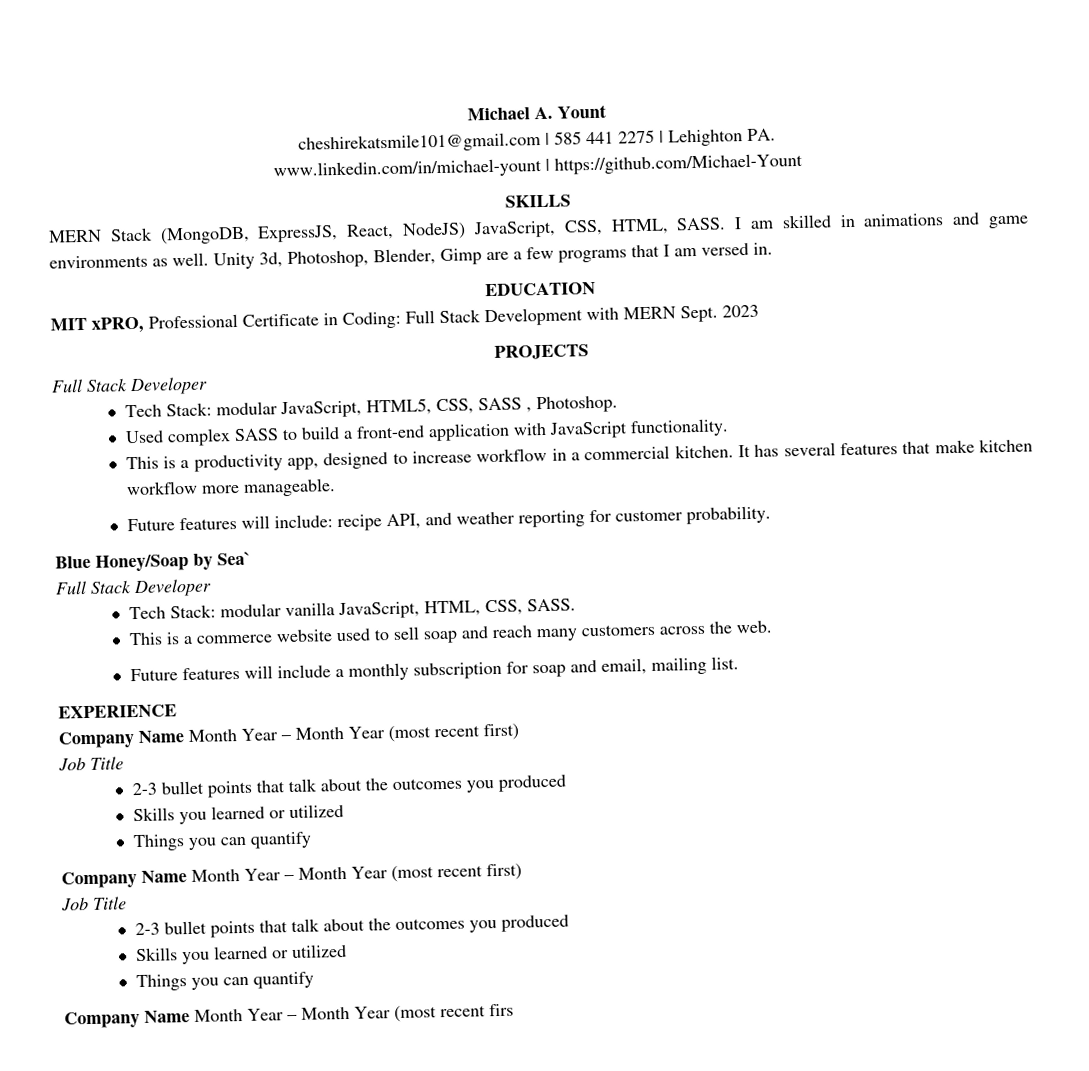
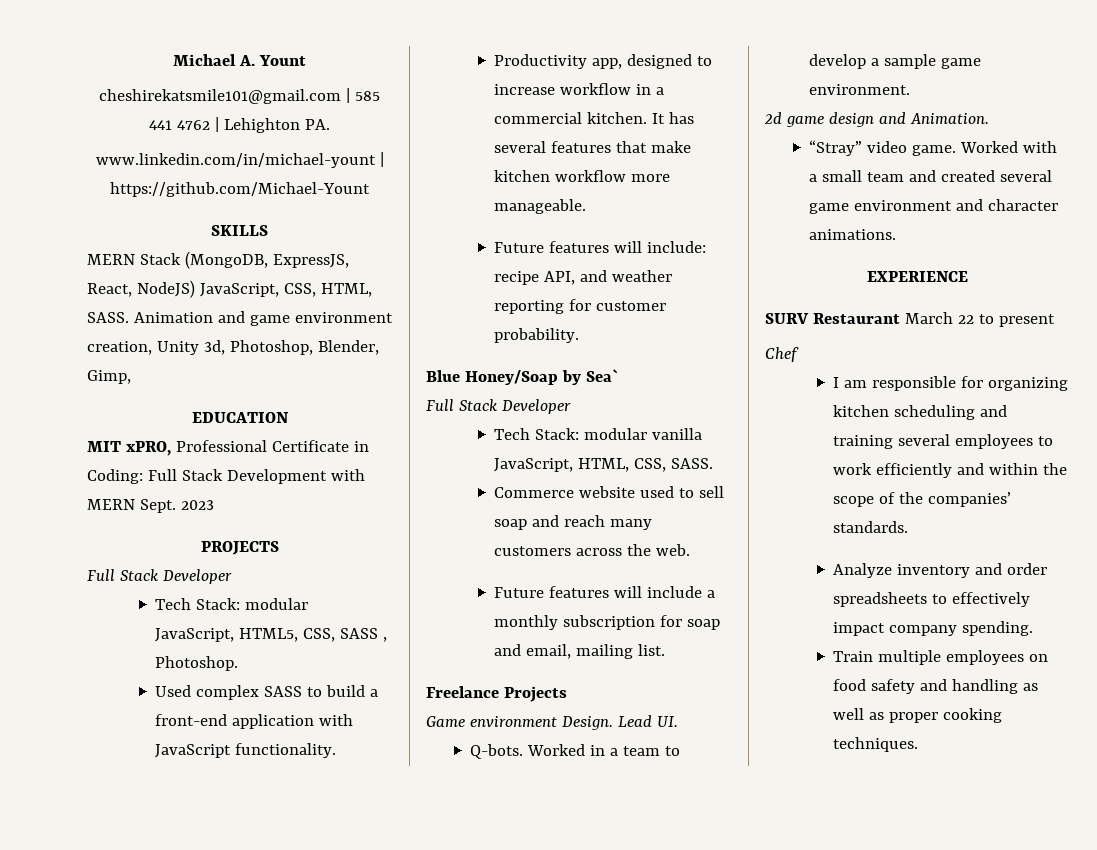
- cheshirekatsmile101@gmail.com | 585 441 2275 | Lehighton PA.
+ cheshirekatsmile101@gmail.com | 585 441 4762 | Lehighton PA.
- I am skilled in animations and game environments as well. Unity 3d, Photoshop, Blender, Gimp are a few programs that I am versed in.
+ Animation and game environment creation, Unity 3d, Photoshop, Blender, Gimp,
- This is a productivity app, designed to increase workflow in a commercial kitchen.
+ Productivity app, designed to increase workflow in a commercial kitchen.
- This is a commerce website used to sell soap and reach many customers across the web.
+ Commerce website used to sell soap and reach many customers across the web.
+ Freelance Projects
+ Game environment Design. Lead UI.
+ Q-bots. Worked in a team to develop a sample game environment.
+ 2d game design and Animation.
+ “Stray” video game. Worked with a small team and created several game environment and character animations.
  EXPERIENCE
- Company Name Month Year – Month Year (most recent first)
- Job Title
- 2-3 bullet points that talk about the outcomes you produced
- Skills you learned or utilized
- Things you can quantify
- Company Name Month Year – Month Year (most recent first)
- Job Title
- 2-3 bullet points that talk about the outcomes you produced
- Skills you learned or utilized
- Things you can quantify
- Company Name Month Year – Month Year (most recent firs
+ SURV Restaurant March 22 to present
+ Chef
+ I am responsible for organizing kitchen scheduling and training several employees to work efficiently and within the scope of the companies’ standards.
+ Analyze inventory and order spreadsheets to effectively impact company spending.
+ Train multiple employees on food safety and handling as well as proper cooking techniques.

